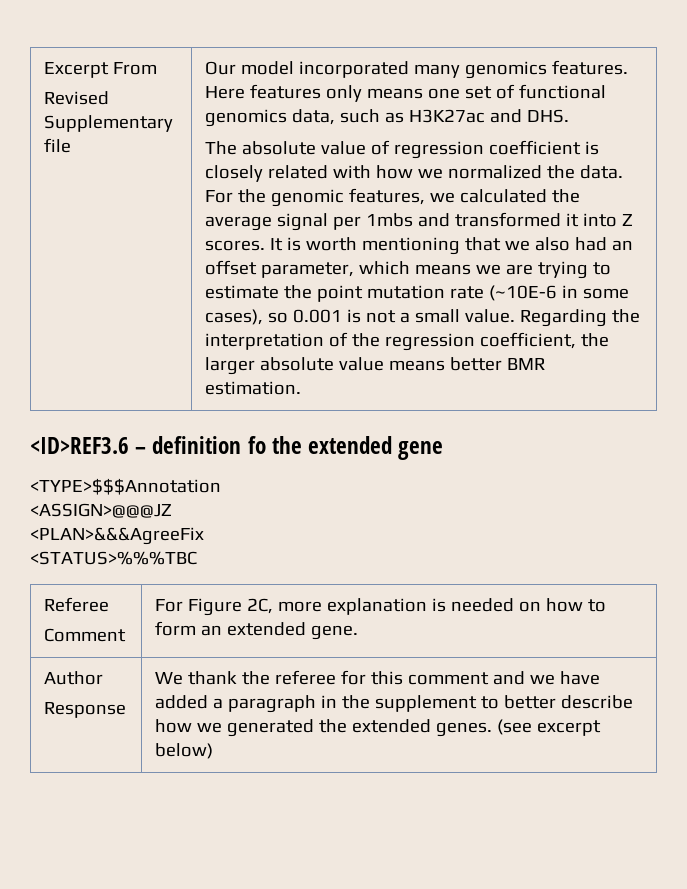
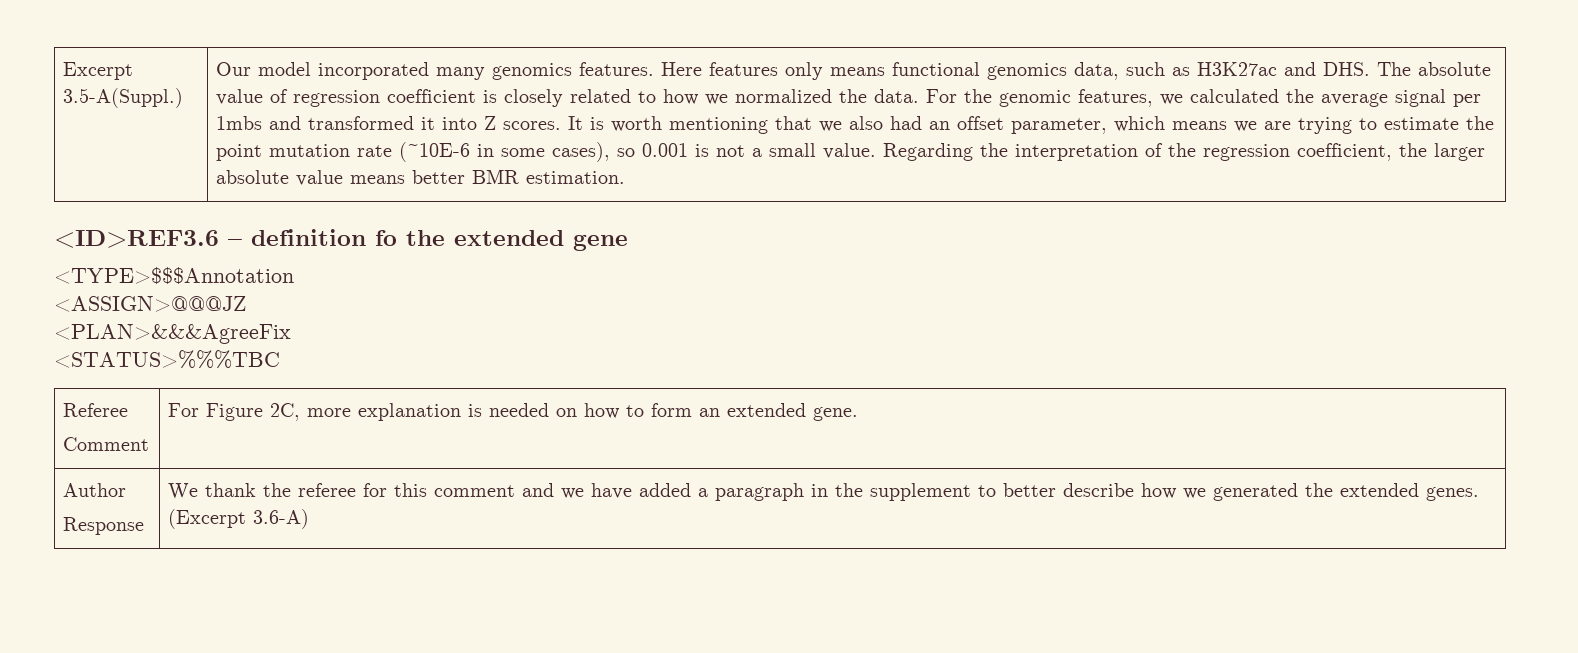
- Excerpt From
- Revised Supplementary file
+ Excerpt 3.5-A(Suppl.)
- Here features only means one set of functional genomics data, such as H3K27ac and DHS.
- The absolute value of regression coefficient is closely related with how we normalized the data.
+ Here features only means functional genomics data, such as H3K27ac and DHS. The absolute value of regression coefficient is closely related to how we normalized the data.
  Author
- Response | We thank the referee for this comment and we have added a paragraph in the supplement to better describe how we generated the extended genes. (see excerpt below)
+ Response | We thank the referee for this comment and we have added a paragraph in the supplement to better describe how we generated the extended genes. (Excerpt 3.6-A)

